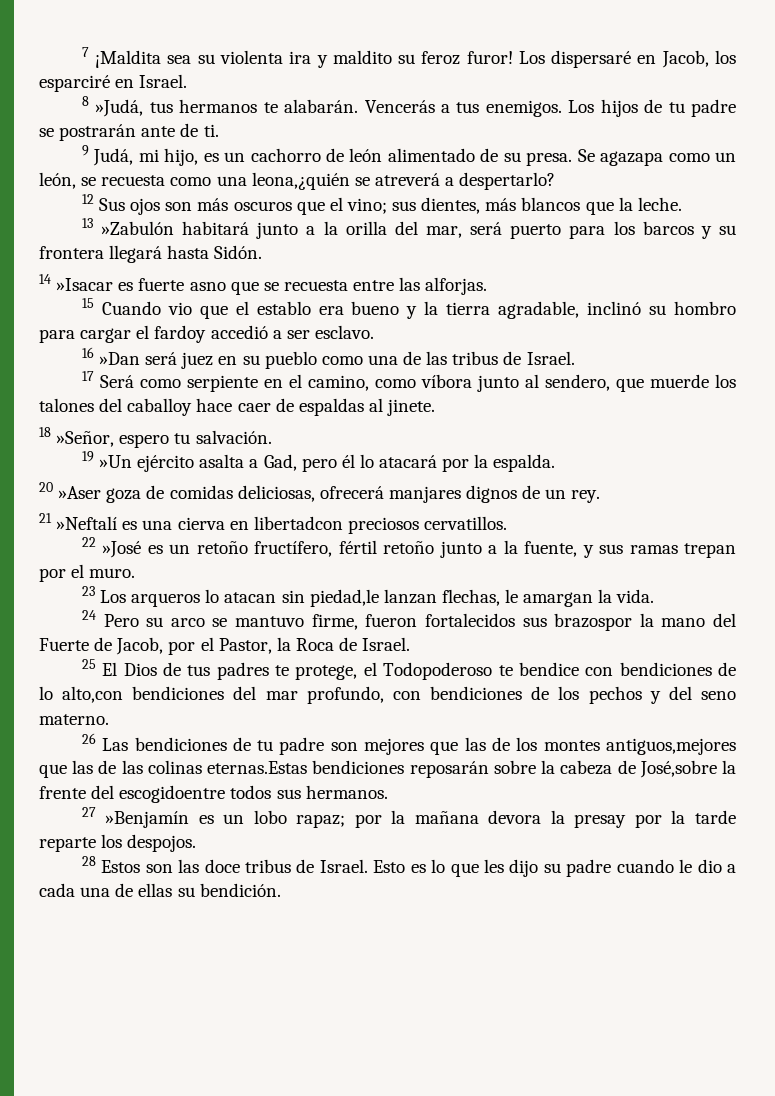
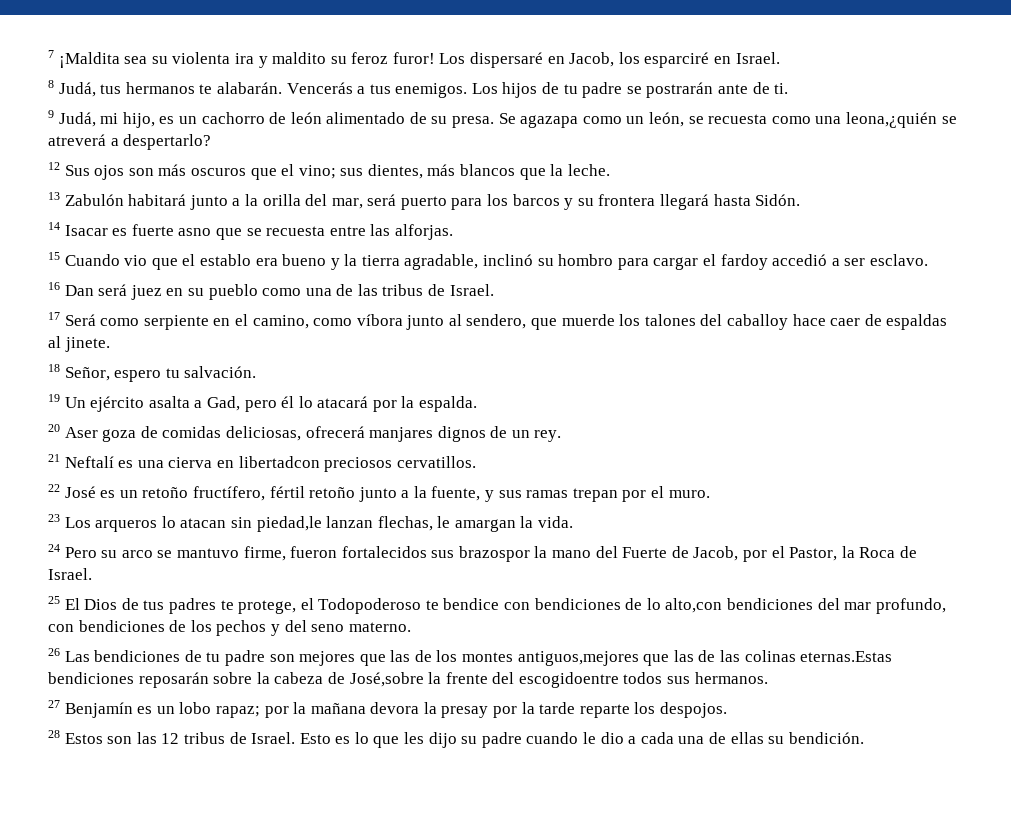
- 8 »Judá, tus hermanos te alabarán.
+ 8 Judá, tus hermanos te alabarán.
- 13 »Zabulón habitará junto a la orilla del mar, será puerto para los barcos y su frontera llegará hasta Sidón.
+ 13 Zabulón habitará junto a la orilla del mar, será puerto para los barcos y su frontera llegará hasta Sidón.
- 14 »Isacar es fuerte asno que se recuesta entre las alforjas.
+ 14 Isacar es fuerte asno que se recuesta entre las alforjas.
- 16 »Dan será juez en su pueblo como una de las tribus de Israel.
+ 16 Dan será juez en su pueblo como una de las tribus de Israel.
- 18 »Señor, espero tu salvación.
+ 18 Señor, espero tu salvación.
- 19 »Un ejército asalta a Gad, pero él lo atacará por la espalda.
+ 19 Un ejército asalta a Gad, pero él lo atacará por la espalda.
- 20 »Aser goza de comidas deliciosas, ofrecerá manjares dignos de un rey.
+ 20 Aser goza de comidas deliciosas, ofrecerá manjares dignos de un rey.
- 21 »Neftalí es una cierva en libertadcon preciosos cervatillos.
+ 21 Neftalí es una cierva en libertadcon preciosos cervatillos.
- 22 »José es un retoño fructífero, fértil retoño junto a la fuente, y sus ramas trepan por el muro.
+ 22 José es un retoño fructífero, fértil retoño junto a la fuente, y sus ramas trepan por el muro.
- 27 »Benjamín es un lobo rapaz; por la mañana devora la presay por la tarde reparte los despojos.
+ 27 Benjamín es un lobo rapaz; por la mañana devora la presay por la tarde reparte los despojos.
- 28 Estos son las doce tribus de Israel.
+ 28 Estos son las 12 tribus de Israel.

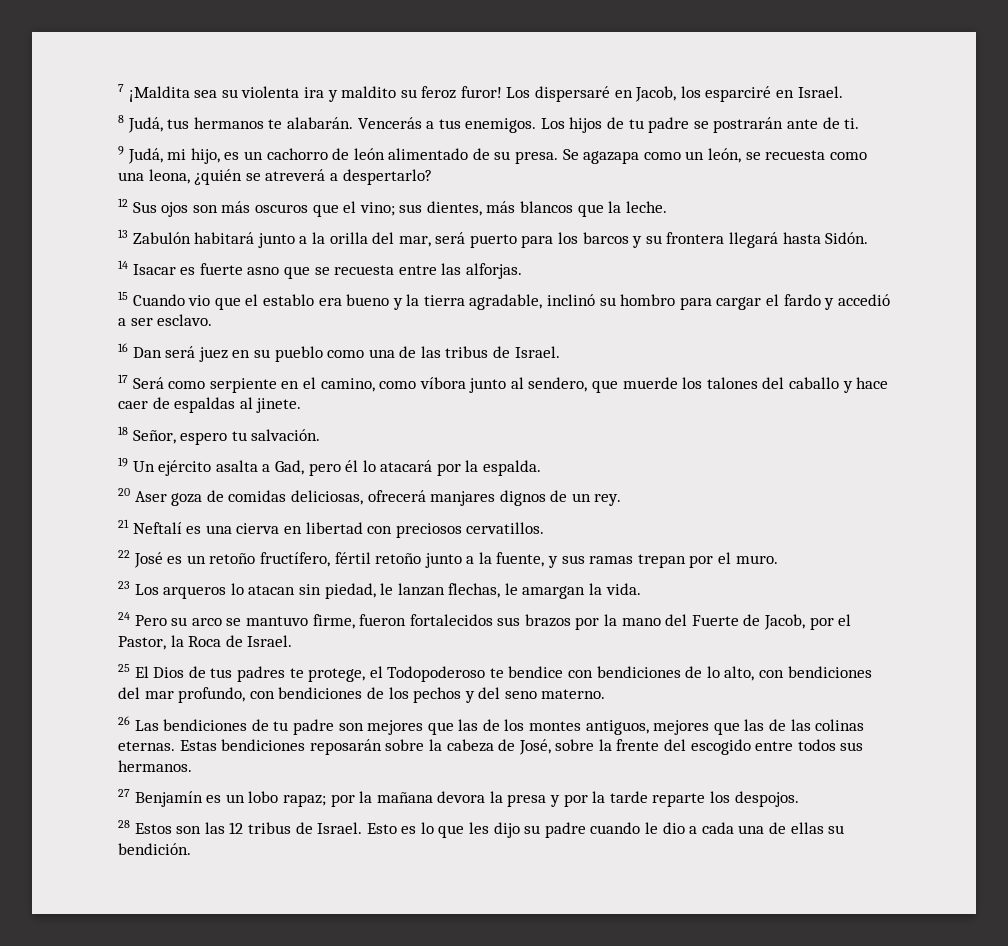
- Se agazapa como un león, se recuesta como una leona,¿quién se atreverá a despertarlo?
+ Se agazapa como un león, se recuesta como una leona, ¿quién se atreverá a despertarlo?
- 15 Cuando vio que el establo era bueno y la tierra agradable, inclinó su hombro para cargar el fardoy accedió a ser esclavo.
+ 15 Cuando vio que el establo era bueno y la tierra agradable, inclinó su hombro para cargar el fardo y accedió a ser esclavo.
- 17 Será como serpiente en el camino, como víbora junto al sendero, que muerde los talones del caballoy hace caer de espaldas al jinete.
+ 17 Será como serpiente en el camino, como víbora junto al sendero, que muerde los talones del caballo y hace caer de espaldas al jinete.
- 21 Neftalí es una cierva en libertadcon preciosos cervatillos.
+ 21 Neftalí es una cierva en libertad con preciosos cervatillos.
- 23 Los arqueros lo atacan sin piedad,le lanzan flechas, le amargan la vida.
+ 23 Los arqueros lo atacan sin piedad, le lanzan flechas, le amargan la vida.
- 24 Pero su arco se mantuvo firme, fueron fortalecidos sus brazospor la mano del Fuerte de Jacob, por el Pastor, la Roca de Israel.
+ 24 Pero su arco se mantuvo firme, fueron fortalecidos sus brazos por la mano del Fuerte de Jacob, por el Pastor, la Roca de Israel.
- 25 El Dios de tus padres te protege, el Todopoderoso te bendice con bendiciones de lo alto,con bendiciones del mar profundo, con bendiciones de los pechos y del seno materno.
+ 25 El Dios de tus padres te protege, el Todopoderoso te bendice con bendiciones de lo alto, con bendiciones del mar profundo, con bendiciones de los pechos y del seno materno.
- 26 Las bendiciones de tu padre son mejores que las de los montes antiguos,mejores que las de las colinas eternas.Estas bendiciones reposarán sobre la cabeza de José,sobre la frente del escogidoentre todos sus hermanos.
+ 26 Las bendiciones de tu padre son mejores que las de los montes antiguos, mejores que las de las colinas eternas. Estas bendiciones reposarán sobre la cabeza de José, sobre la frente del escogido entre todos sus hermanos.
- 27 Benjamín es un lobo rapaz; por la mañana devora la presay por la tarde reparte los despojos.
+ 27 Benjamín es un lobo rapaz; por la mañana devora la presa y por la tarde reparte los despojos.

